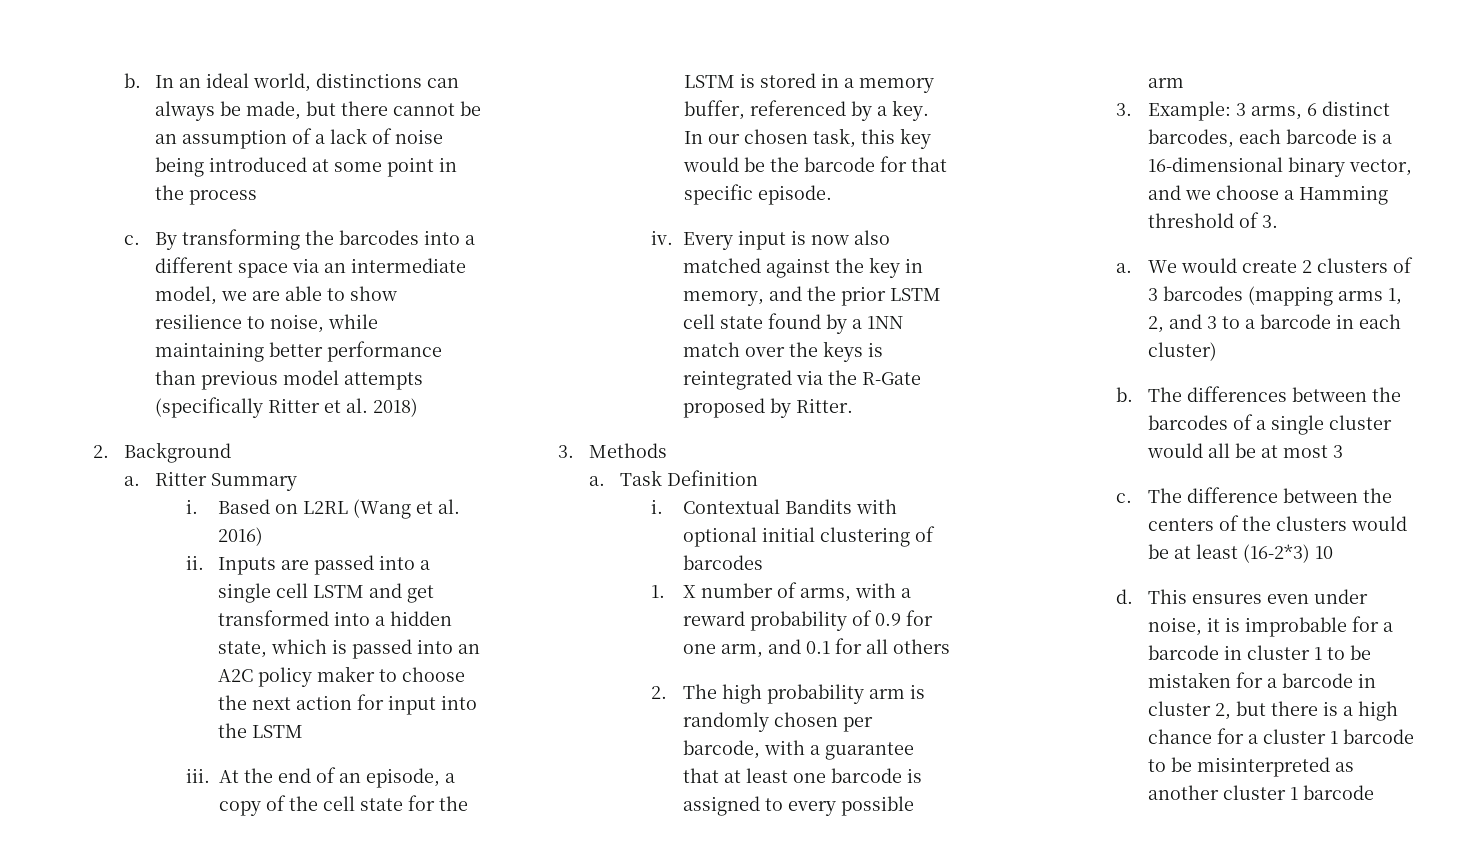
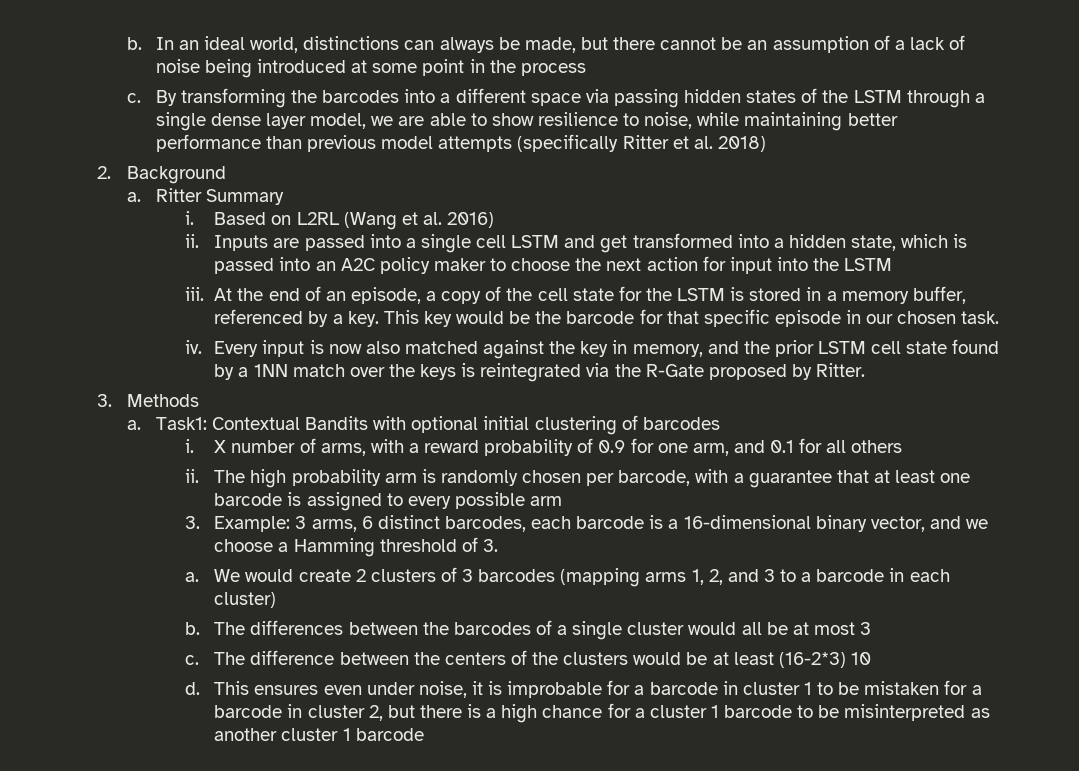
- By transforming the barcodes into a different space via an intermediate model, we are able to show resilience to noise, while maintaining better performance than previous model attempts (specifically Ritter et al. 2018)
+ By transforming the barcodes into a different space via passing hidden states of the LSTM through a single dense layer model, we are able to show resilience to noise, while maintaining better performance than previous model attempts (specifically Ritter et al. 2018)
- In our chosen task, this key would be the barcode for that specific episode.
+ This key would be the barcode for that specific episode in our chosen task.
- Task Definition
- i. Contextual Bandits with optional initial clustering of barcodes
+ Task1: Contextual Bandits with optional initial clustering of barcodes
- 1. X number of arms, with a reward probability of 0.9 for one arm, and 0.1 for all others
+ i. X number of arms, with a reward probability of 0.9 for one arm, and 0.1 for all others
- 2. The high probability arm is randomly chosen per barcode, with a guarantee that at least one barcode is assigned to every possible arm
+ ii. The high probability arm is randomly chosen per barcode, with a guarantee that at least one barcode is assigned to every possible arm

